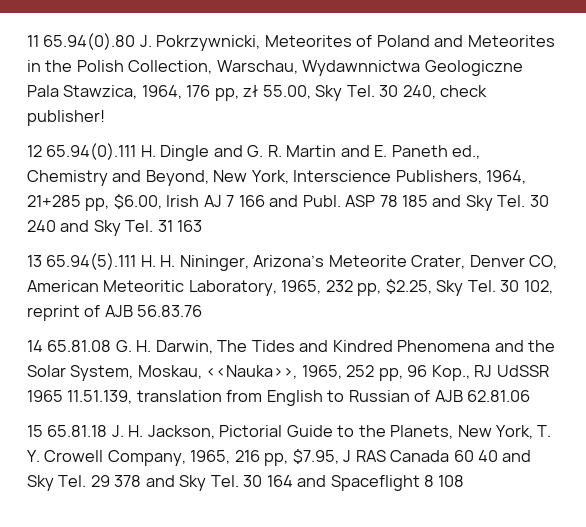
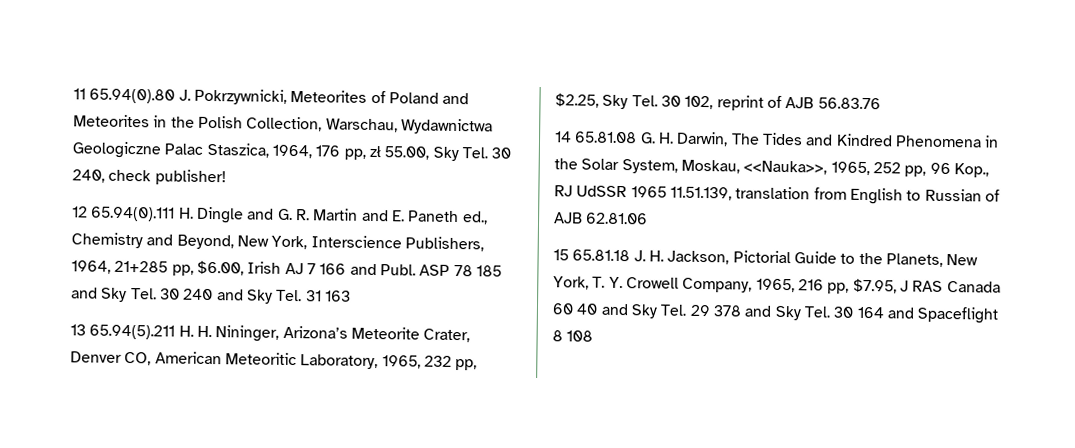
- 11 65.94(0).80 J. Pokrzywnicki, Meteorites of Poland and Meteorites in the Polish Collection, Warschau, Wydawnnictwa Geologiczne Pala Stawzica, 1964, 176 pp, zł 55.00, Sky Tel. 30 240, check publisher!
+ 11 65.94(0).80 J. Pokrzywnicki, Meteorites of Poland and Meteorites in the Polish Collection, Warschau, Wydawnictwa Geologiczne Palac Staszica, 1964, 176 pp, zł 55.00, Sky Tel. 30 240, check publisher!
- 13 65.94(5).111 H. H. Nininger, Arizona’s Meteorite Crater, Denver CO, American Meteoritic Laboratory, 1965, 232 pp, $2.25, Sky Tel. 30 102, reprint of AJB 56.83.76
+ 13 65.94(5).211 H. H. Nininger, Arizona’s Meteorite Crater, Denver CO, American Meteoritic Laboratory, 1965, 232 pp, $2.25, Sky Tel. 30 102, reprint of AJB 56.83.76
- 14 65.81.08 G. H. Darwin, The Tides and Kindred Phenomena and the Solar System, Moskau, <<Nauka>>, 1965, 252 pp, 96 Kop., RJ UdSSR 1965 11.51.139, translation from English to Russian of AJB 62.81.06
+ 14 65.81.08 G. H. Darwin, The Tides and Kindred Phenomena in the Solar System, Moskau, <<Nauka>>, 1965, 252 pp, 96 Kop., RJ UdSSR 1965 11.51.139, translation from English to Russian of AJB 62.81.06

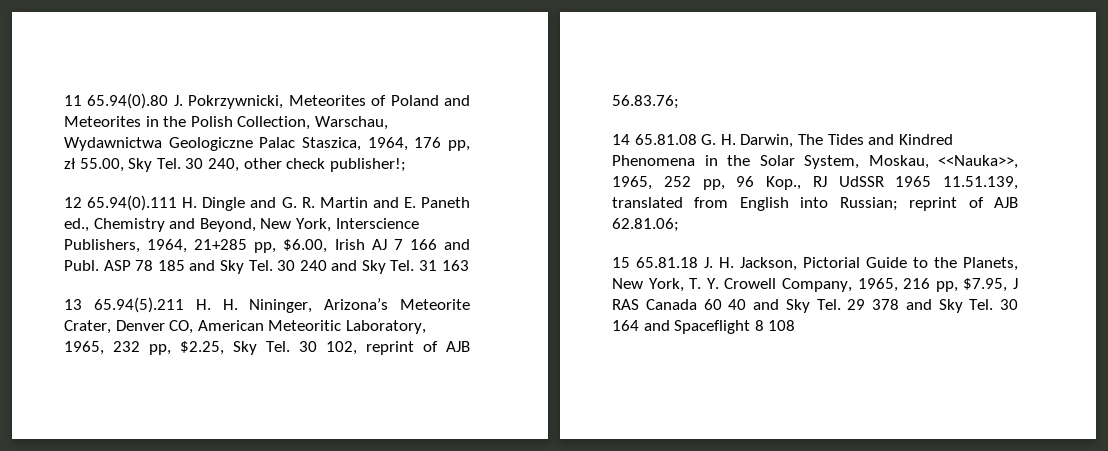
- 11 65.94(0).80 J. Pokrzywnicki, Meteorites of Poland and Meteorites in the Polish Collection, Warschau, Wydawnictwa Geologiczne Palac Staszica, 1964, 176 pp, zł 55.00, Sky Tel. 30 240, check publisher!
+ 11 65.94(0).80 J. Pokrzywnicki, Meteorites of Poland and Meteorites in the Polish Collection, Warschau, Wydawnictwa Geologiczne Palac Staszica, 1964, 176 pp, zł 55.00, Sky Tel. 30 240, other check publisher!;
- 13 65.94(5).211 H. H. Nininger, Arizona’s Meteorite Crater, Denver CO, American Meteoritic Laboratory, 1965, 232 pp, $2.25, Sky Tel. 30 102, reprint of AJB 56.83.76
+ 13 65.94(5).211 H. H. Nininger, Arizona’s Meteorite Crater, Denver CO, American Meteoritic Laboratory, 1965, 232 pp, $2.25, Sky Tel. 30 102, reprint of AJB 56.83.76;
- 14 65.81.08 G. H. Darwin, The Tides and Kindred Phenomena in the Solar System, Moskau, <<Nauka>>, 1965, 252 pp, 96 Kop., RJ UdSSR 1965 11.51.139, translation from English to Russian of AJB 62.81.06
+ 14 65.81.08 G. H. Darwin, The Tides and Kindred Phenomena in the Solar System, Moskau, <<Nauka>>, 1965, 252 pp, 96 Kop., RJ UdSSR 1965 11.51.139, translated from English into Russian; reprint of AJB 62.81.06;

